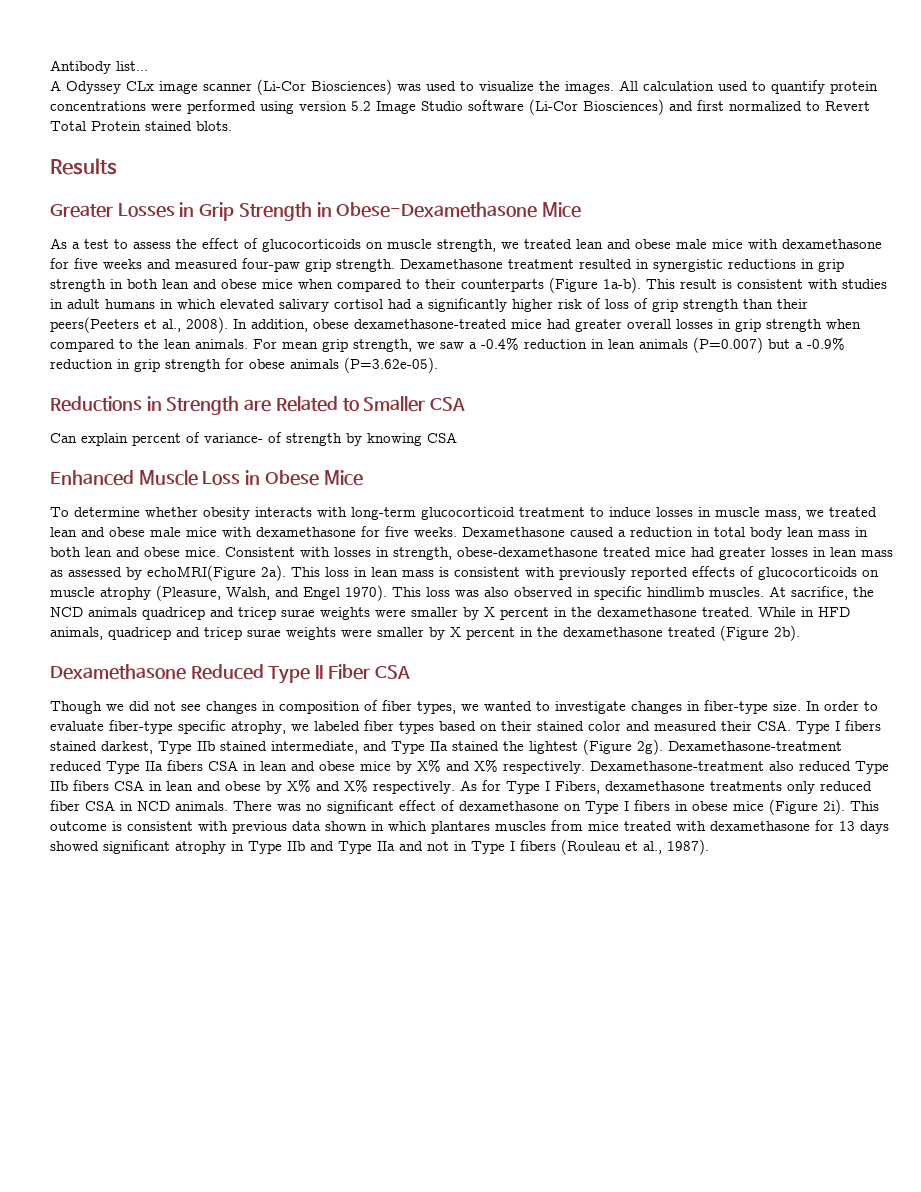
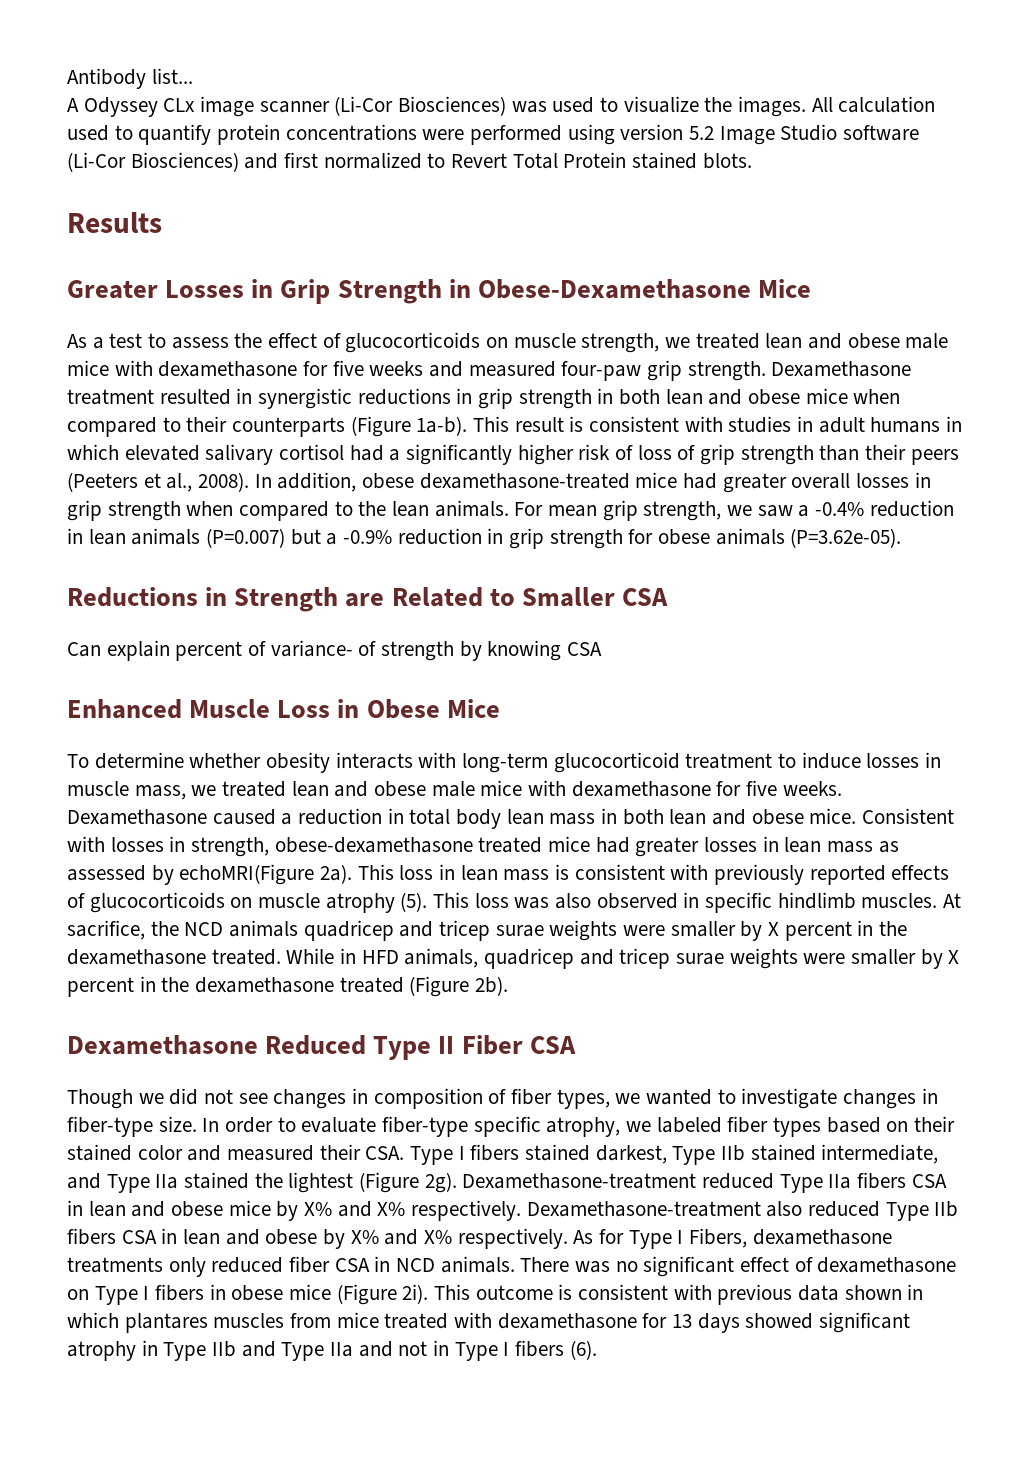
- This result is consistent with studies in adult humans in which elevated salivary cortisol had a significantly higher risk of loss of grip strength than their peers(Peeters et al., 2008).
+ This result is consistent with studies in adult humans in which elevated salivary cortisol had a significantly higher risk of loss of grip strength than their peers (Peeters et al., 2008).
- This loss in lean mass is consistent with previously reported effects of glucocorticoids on muscle atrophy (Pleasure, Walsh, and Engel 1970).
+ This loss in lean mass is consistent with previously reported effects of glucocorticoids on muscle atrophy (5).
- This outcome is consistent with previous data shown in which plantares muscles from mice treated with dexamethasone for 13 days showed significant atrophy in Type IIb and Type IIa and not in Type I fibers (Rouleau et al., 1987).
+ This outcome is consistent with previous data shown in which plantares muscles from mice treated with dexamethasone for 13 days showed significant atrophy in Type IIb and Type IIa and not in Type I fibers (6).

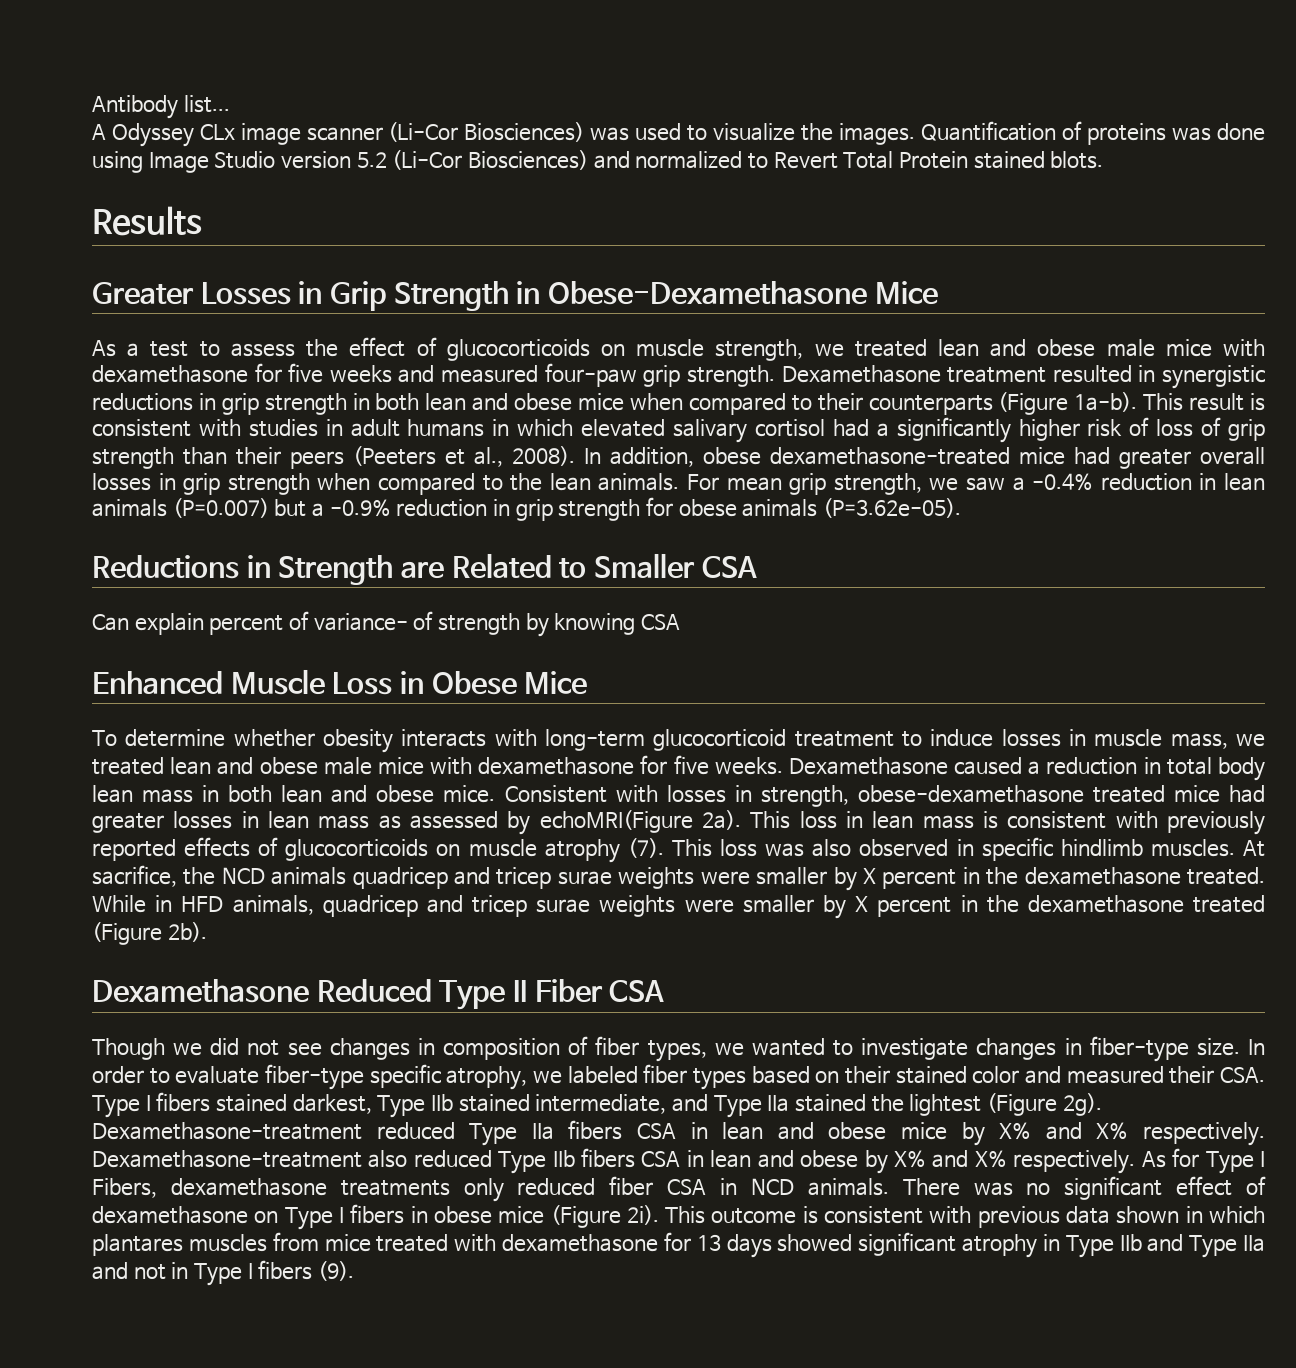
- All calculation used to quantify protein concentrations were performed using version 5.2 Image Studio software (Li-Cor Biosciences) and first normalized to Revert Total Protein stained blots.
+ Quantification of proteins was done using Image Studio version 5.2 (Li-Cor Biosciences) and normalized to Revert Total Protein stained blots.
- This loss in lean mass is consistent with previously reported effects of glucocorticoids on muscle atrophy (5).
+ This loss in lean mass is consistent with previously reported effects of glucocorticoids on muscle atrophy (7).
- This outcome is consistent with previous data shown in which plantares muscles from mice treated with dexamethasone for 13 days showed significant atrophy in Type IIb and Type IIa and not in Type I fibers (6).
+ This outcome is consistent with previous data shown in which plantares muscles from mice treated with dexamethasone for 13 days showed significant atrophy in Type IIb and Type IIa and not in Type I fibers (9).

